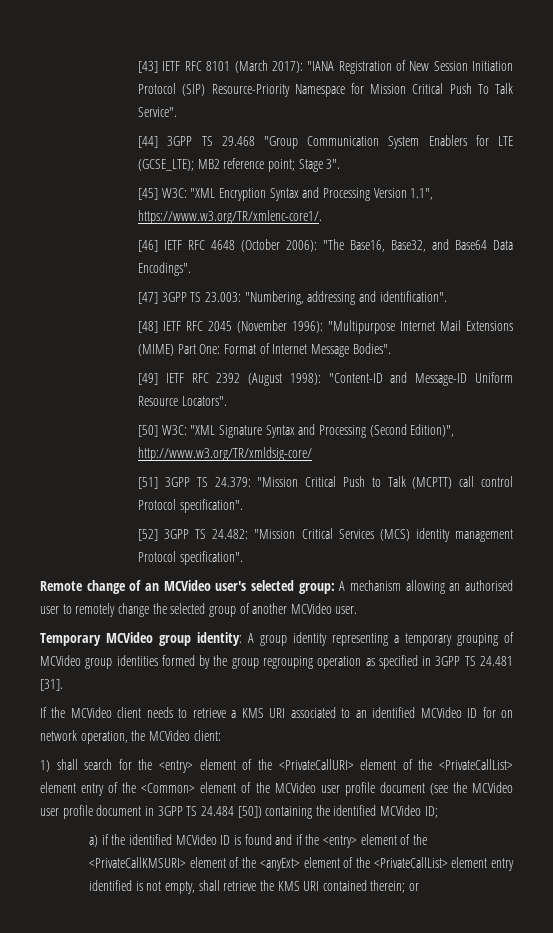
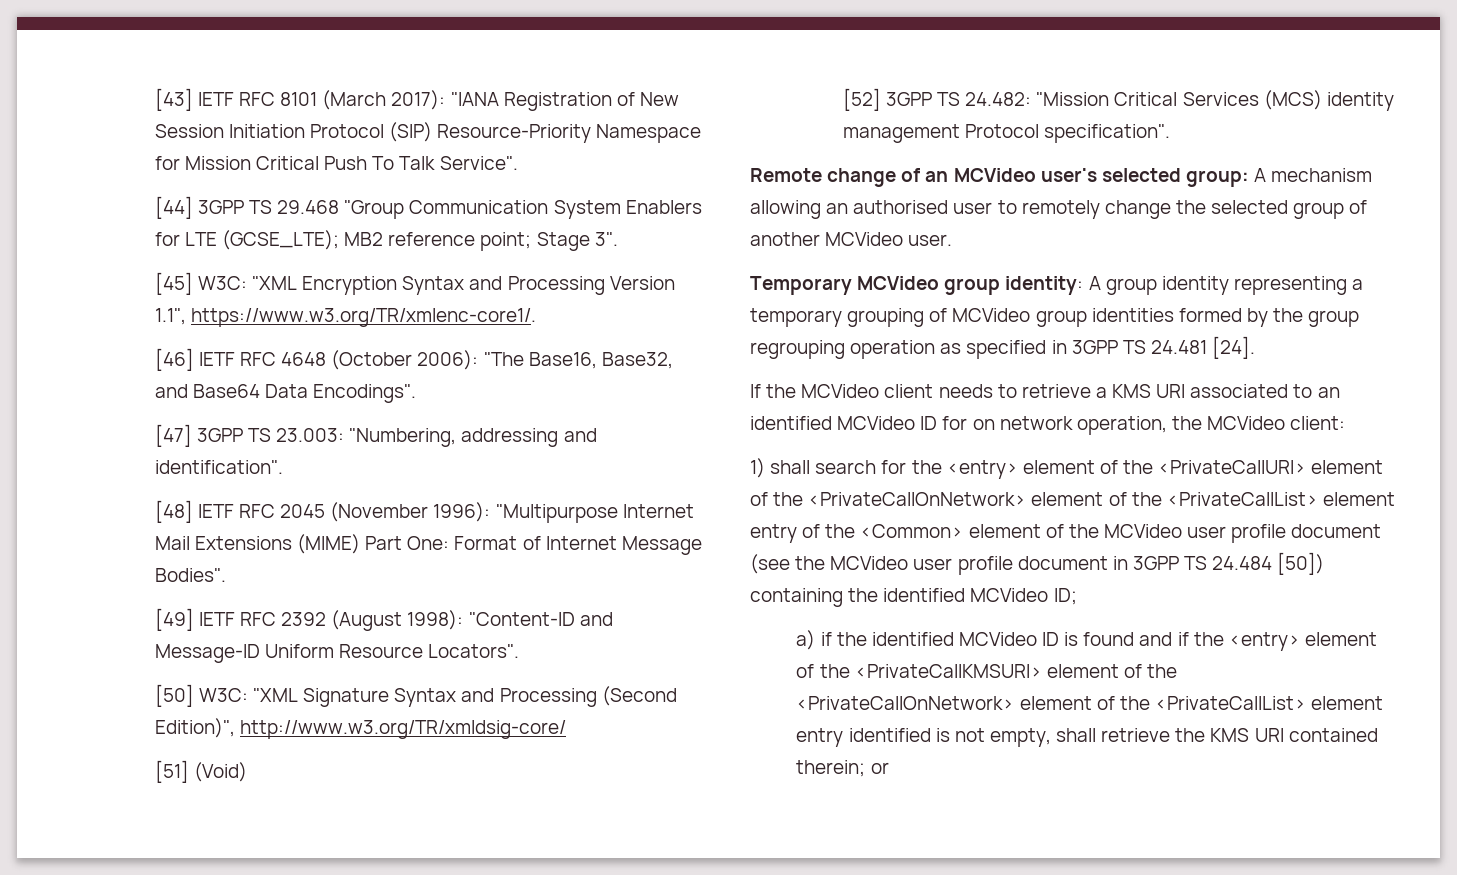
- [51] 3GPP TS 24.379: "Mission Critical Push to Talk (MCPTT) call control Protocol specification".
+ [51] (Void)
- Temporary MCVideo group identity: A group identity representing a temporary grouping of MCVideo group identities formed by the group regrouping operation as specified in 3GPP TS 24.481 [31].
+ Temporary MCVideo group identity: A group identity representing a temporary grouping of MCVideo group identities formed by the group regrouping operation as specified in 3GPP TS 24.481 [24].
- 1) shall search for the <entry> element of the <PrivateCallURI> element of the <PrivateCallList> element entry of the <Common> element of the MCVideo user profile document (see the MCVideo user profile document in 3GPP TS 24.484 [50]) containing the identified MCVideo ID;
+ 1) shall search for the <entry> element of the <PrivateCallURI> element of the <PrivateCallOnNetwork> element of the <PrivateCallList> element entry of the <Common> element of the MCVideo user profile document (see the MCVideo user profile document in 3GPP TS 24.484 [50]) containing the identified MCVideo ID;
- a) if the identified MCVideo ID is found and if the <entry> element of the <PrivateCallKMSURI> element of the <anyExt> element of the <PrivateCallList> element entry identified is not empty, shall retrieve the KMS URI contained therein; or
+ a) if the identified MCVideo ID is found and if the <entry> element of the <PrivateCallKMSURI> element of the <PrivateCallOnNetwork> element of the <PrivateCallList> element entry identified is not empty, shall retrieve the KMS URI contained therein; or

